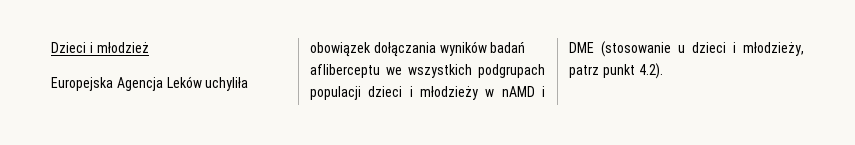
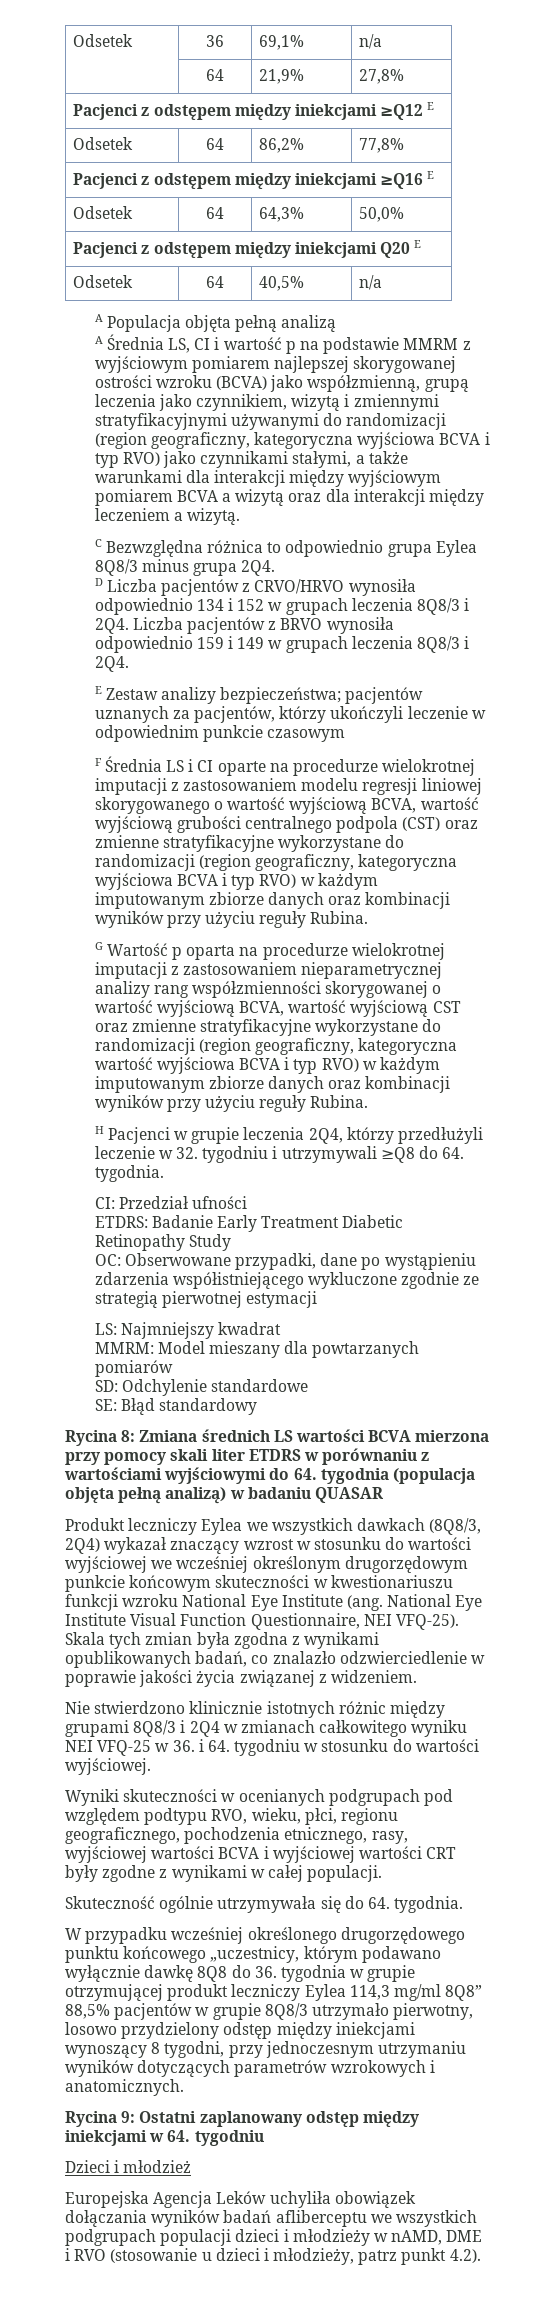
+ Odsetek | 36 | 69,1% | n/a
+ | 64 | 21,9% | 27,8%
+ Pacjenci z odstępem między iniekcjami ≥Q12 E
+ Odsetek | 64 | 86,2% | 77,8%
+ Pacjenci z odstępem między iniekcjami ≥Q16 E
+ Odsetek | 64 | 64,3% | 50,0%
+ Pacjenci z odstępem między iniekcjami Q20 E
+ Odsetek | 64 | 40,5% | n/a
+ A Populacja objęta pełną analizą
+ A Średnia LS, CI i wartość p na podstawie MMRM z wyjściowym pomiarem najlepszej skorygowanej ostrości wzroku (BCVA) jako współzmienną, grupą leczenia jako czynnikiem, wizytą i zmiennymi stratyfikacyjnymi używanymi do randomizacji (region geograficzny, kategoryczna wyjściowa BCVA i typ RVO) jako czynnikami stałymi, a także warunkami dla interakcji między wyjściowym pomiarem BCVA a wizytą oraz dla interakcji między leczeniem a wizytą.
+ C Bezwzględna różnica to odpowiednio grupa Eylea 8Q8/3 minus grupa 2Q4.
+ D Liczba pacjentów z CRVO/HRVO wynosiła odpowiednio 134 i 152 w grupach leczenia 8Q8/3 i 2Q4. Liczba pacjentów z BRVO wynosiła odpowiednio 159 i 149 w grupach leczenia 8Q8/3 i 2Q4.
+ E Zestaw analizy bezpieczeństwa; pacjentów uznanych za pacjentów, którzy ukończyli leczenie w odpowiednim punkcie czasowym
+ F Średnia LS i CI oparte na procedurze wielokrotnej imputacji z zastosowaniem modelu regresji liniowej skorygowanego o wartość wyjściową BCVA, wartość wyjściową grubości centralnego podpola (CST) oraz zmienne stratyfikacyjne wykorzystane do randomizacji (region geograficzny, kategoryczna wyjściowa BCVA i typ RVO) w każdym imputowanym zbiorze danych oraz kombinacji wyników przy użyciu reguły Rubina.
+ G Wartość p oparta na procedurze wielokrotnej imputacji z zastosowaniem nieparametrycznej analizy rang współzmienności skorygowanej o wartość wyjściową BCVA, wartość wyjściową CST oraz zmienne stratyfikacyjne wykorzystane do randomizacji (region geograficzny, kategoryczna wartość wyjściowa BCVA i typ RVO) w każdym imputowanym zbiorze danych oraz kombinacji wyników przy użyciu reguły Rubina.
+ H Pacjenci w grupie leczenia 2Q4, którzy przedłużyli leczenie w 32. tygodniu i utrzymywali ≥Q8 do 64. tygodnia.
+ CI: Przedział ufności
+ ETDRS: Badanie Early Treatment Diabetic Retinopathy Study
+ OC: Obserwowane przypadki, dane po wystąpieniu zdarzenia współistniejącego wykluczone zgodnie ze strategią pierwotnej estymacji
+ LS: Najmniejszy kwadrat
+ MMRM: Model mieszany dla powtarzanych pomiarów
+ SD: Odchylenie standardowe
+ SE: Błąd standardowy
+ Rycina 8: Zmiana średnich LS wartości BCVA mierzona przy pomocy skali liter ETDRS w porównaniu z wartościami wyjściowymi do 64. tygodnia (populacja objęta pełną analizą) w badaniu QUASAR
+ Produkt leczniczy Eylea we wszystkich dawkach (8Q8/3, 2Q4) wykazał znaczący wzrost w stosunku do wartości wyjściowej we wcześniej określonym drugorzędowym punkcie końcowym skuteczności w kwestionariuszu funkcji wzroku National Eye Institute (ang. National Eye Institute Visual Function Questionnaire, NEI VFQ-25). Skala tych zmian była zgodna z wynikami opublikowanych badań, co znalazło odzwierciedlenie w poprawie jakości życia związanej z widzeniem.
+ Nie stwierdzono klinicznie istotnych różnic między grupami 8Q8/3 i 2Q4 w zmianach całkowitego wyniku NEI VFQ-25 w 36. i 64. tygodniu w stosunku do wartości wyjściowej.
+ Wyniki skuteczności w ocenianych podgrupach pod względem podtypu RVO, wieku, płci, regionu geograficznego, pochodzenia etnicznego, rasy, wyjściowej wartości BCVA i wyjściowej wartości CRT były zgodne z wynikami w całej populacji.
+ Skuteczność ogólnie utrzymywała się do 64. tygodnia.
+ W przypadku wcześniej określonego drugorzędowego punktu końcowego „uczestnicy, którym podawano wyłącznie dawkę 8Q8 do 36. tygodnia w grupie otrzymującej produkt leczniczy Eylea 114,3 mg/ml 8Q8” 88,5% pacjentów w grupie 8Q8/3 utrzymało pierwotny, losowo przydzielony odstęp między iniekcjami wynoszący 8 tygodni, przy jednoczesnym utrzymaniu wyników dotyczących parametrów wzrokowych i anatomicznych.
+ Rycina 9: Ostatni zaplanowany odstęp między iniekcjami w 64. tygodniu
- Europejska Agencja Leków uchyliła obowiązek dołączania wyników badań afliberceptu we wszystkich podgrupach populacji dzieci i młodzieży w nAMD i DME (stosowanie u dzieci i młodzieży, patrz punkt 4.2).
+ Europejska Agencja Leków uchyliła obowiązek dołączania wyników badań afliberceptu we wszystkich podgrupach populacji dzieci i młodzieży w nAMD, DME i RVO (stosowanie u dzieci i młodzieży, patrz punkt 4.2).

